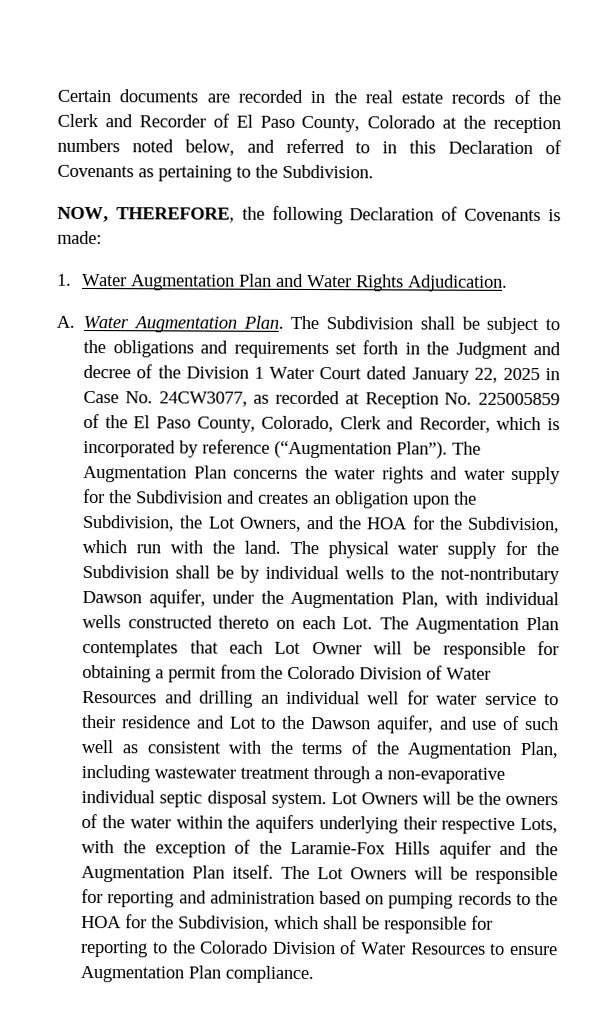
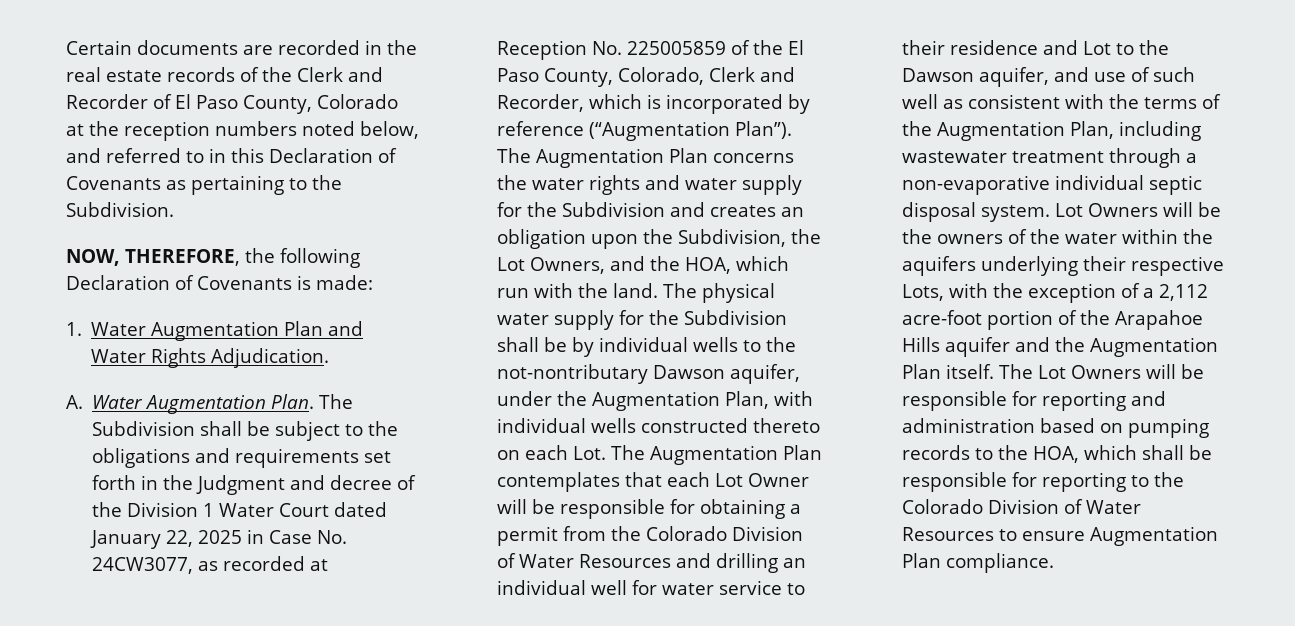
- The Augmentation Plan concerns the water rights and water supply for the Subdivision and creates an obligation upon the Subdivision, the Lot Owners, and the HOA for the Subdivision, which run with the land.
+ The Augmentation Plan concerns the water rights and water supply for the Subdivision and creates an obligation upon the Subdivision, the Lot Owners, and the HOA, which run with the land.
- Lot Owners will be the owners of the water within the aquifers underlying their respective Lots, with the exception of the Laramie-Fox Hills aquifer and the Augmentation Plan itself.
+ Lot Owners will be the owners of the water within the aquifers underlying their respective Lots, with the exception of a 2,112 acre-foot portion of the Arapahoe Hills aquifer and the Augmentation Plan itself.
- The Lot Owners will be responsible for reporting and administration based on pumping records to the HOA for the Subdivision, which shall be responsible for reporting to the Colorado Division of Water Resources to ensure Augmentation Plan compliance.
+ The Lot Owners will be responsible for reporting and administration based on pumping records to the HOA, which shall be responsible for reporting to the Colorado Division of Water Resources to ensure Augmentation Plan compliance.

